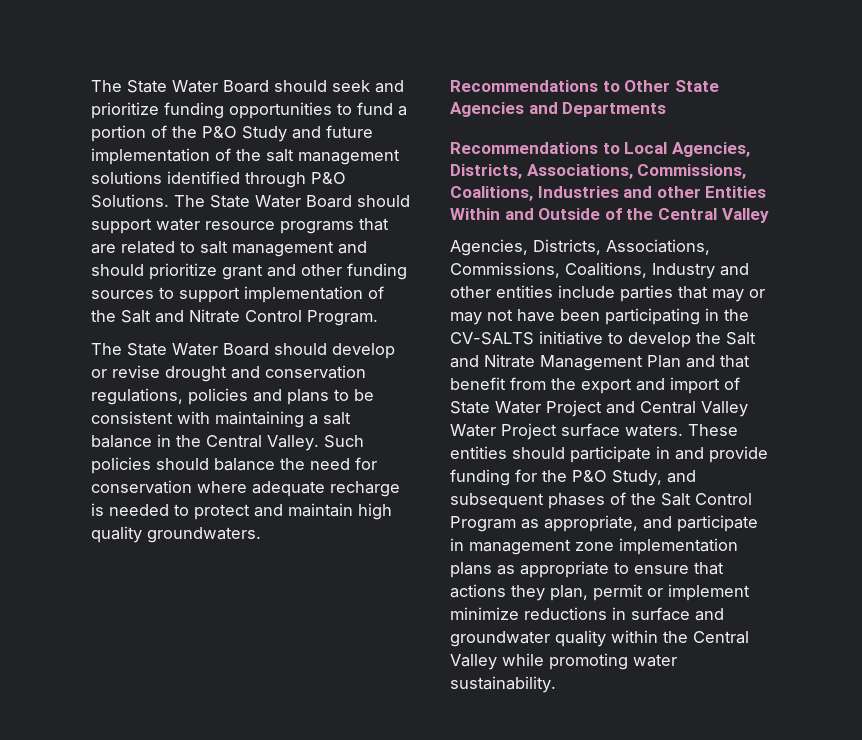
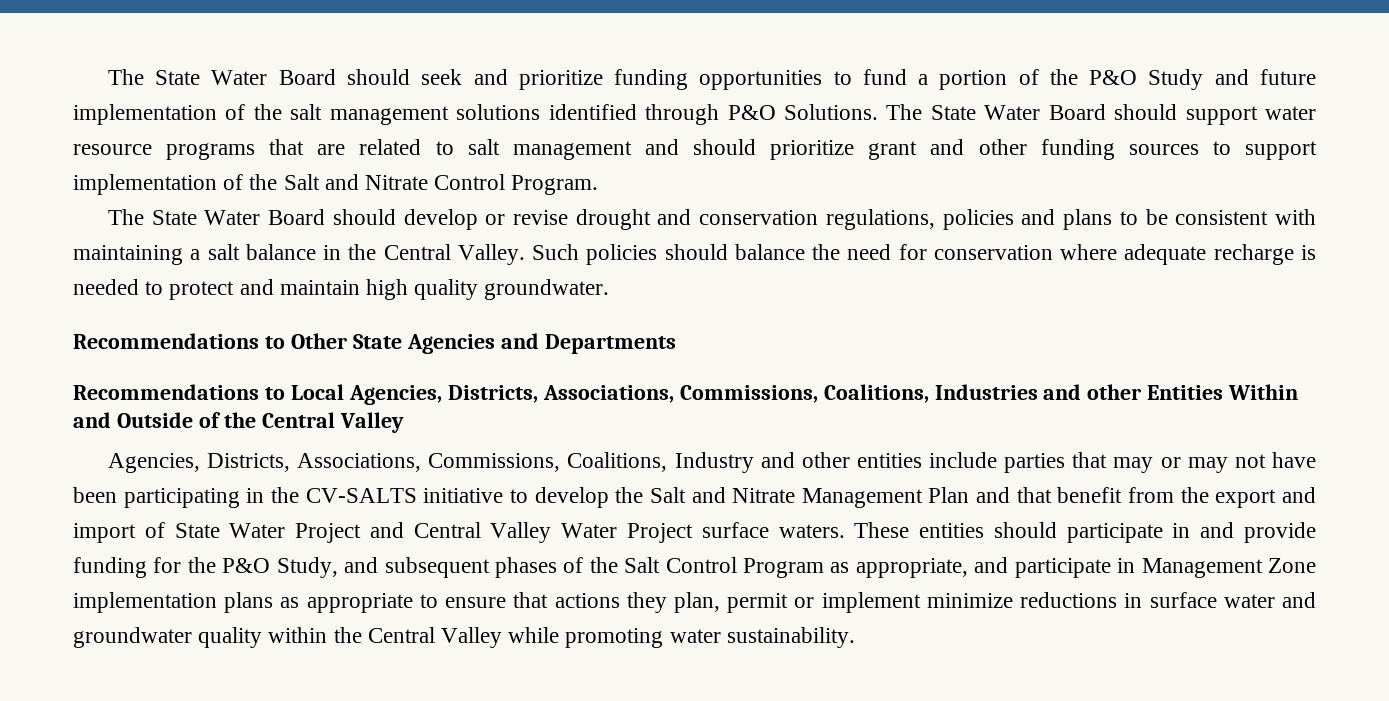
- Such policies should balance the need for conservation where adequate recharge is needed to protect and maintain high quality groundwaters.
+ Such policies should balance the need for conservation where adequate recharge is needed to protect and maintain high quality groundwater.
- These entities should participate in and provide funding for the P&O Study, and subsequent phases of the Salt Control Program as appropriate, and participate in management zone implementation plans as appropriate to ensure that actions they plan, permit or implement minimize reductions in surface and groundwater quality within the Central Valley while promoting water sustainability.
+ These entities should participate in and provide funding for the P&O Study, and subsequent phases of the Salt Control Program as appropriate, and participate in Management Zone implementation plans as appropriate to ensure that actions they plan, permit or implement minimize reductions in surface water and groundwater quality within the Central Valley while promoting water sustainability.

